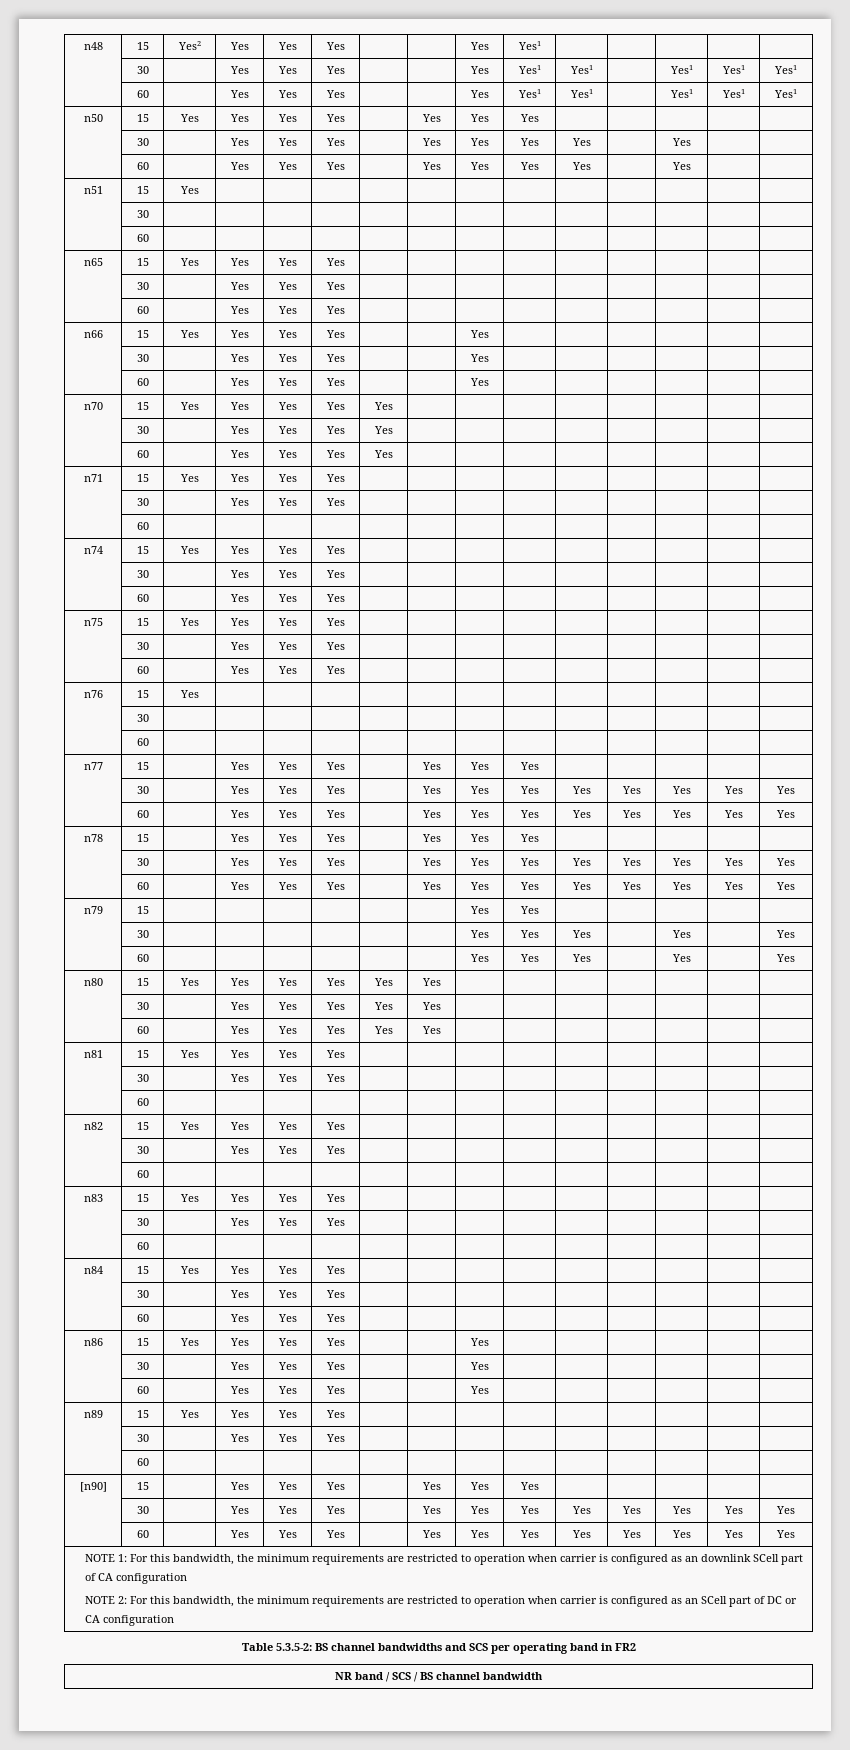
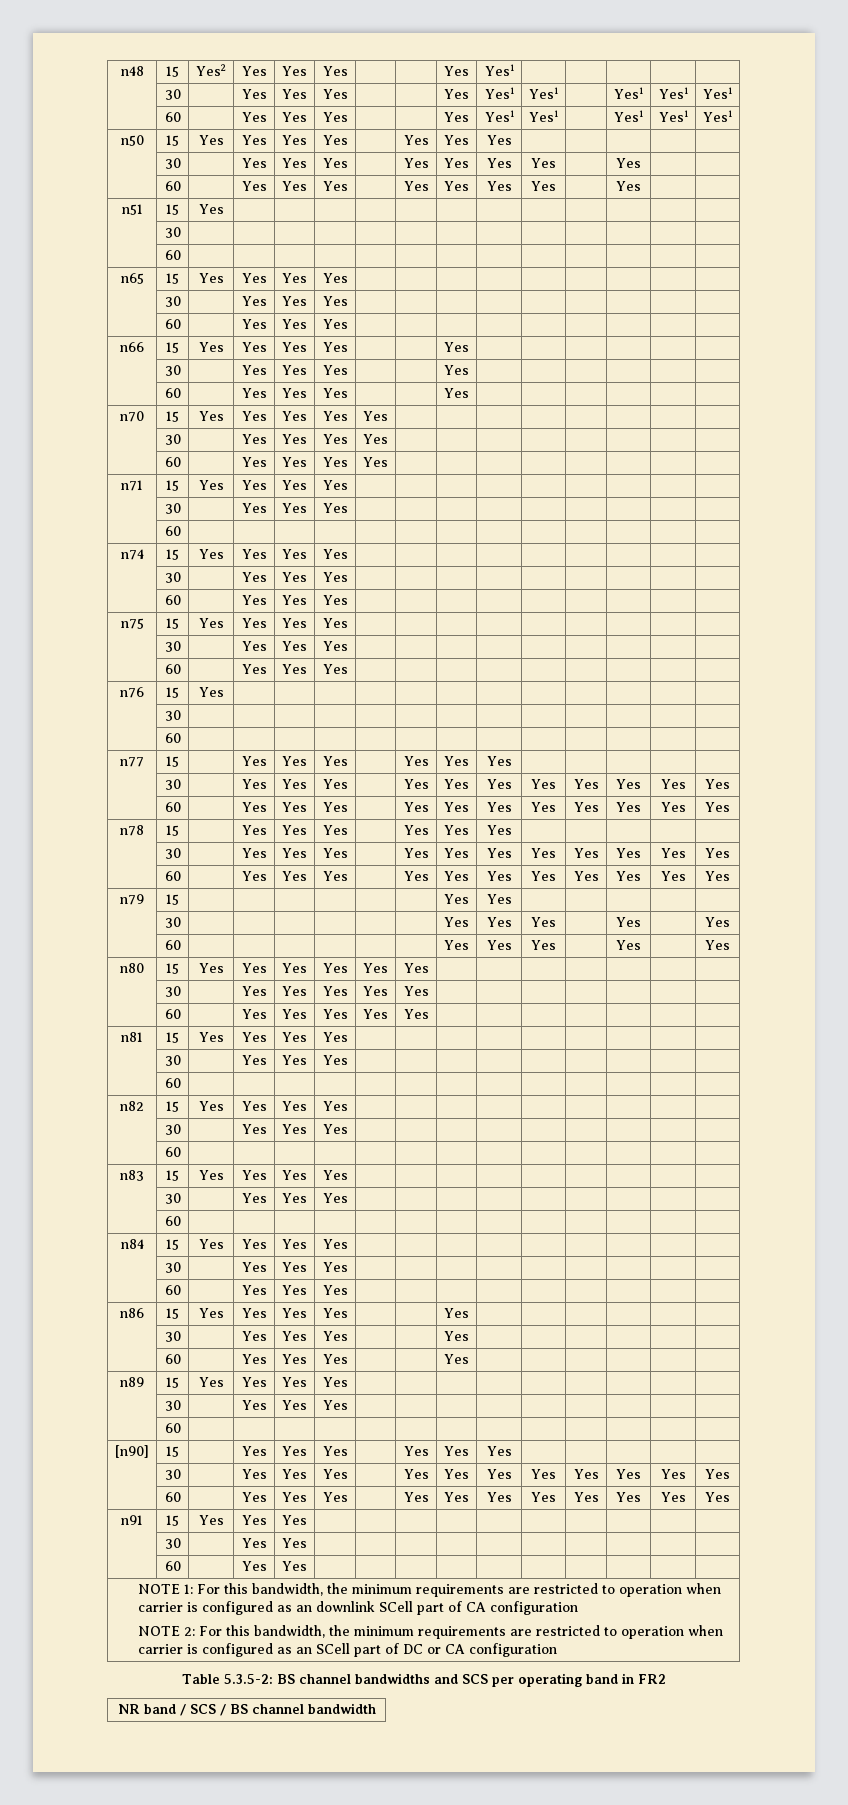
+ n91 | 15 | Yes | Yes | Yes | | | | | | | | | |
+ | 30 | | Yes | Yes | | | | | | | | | |
+ | 60 | | Yes | Yes | | | | | | | | | |

